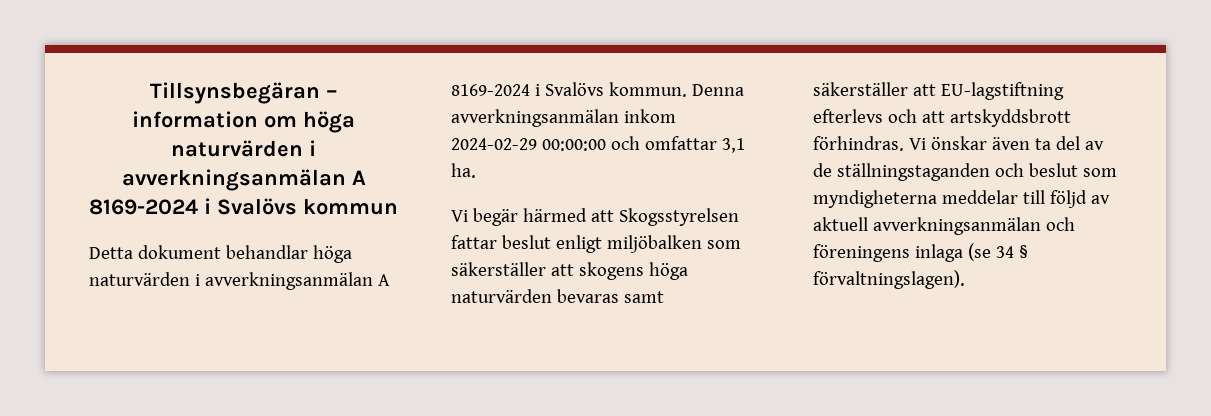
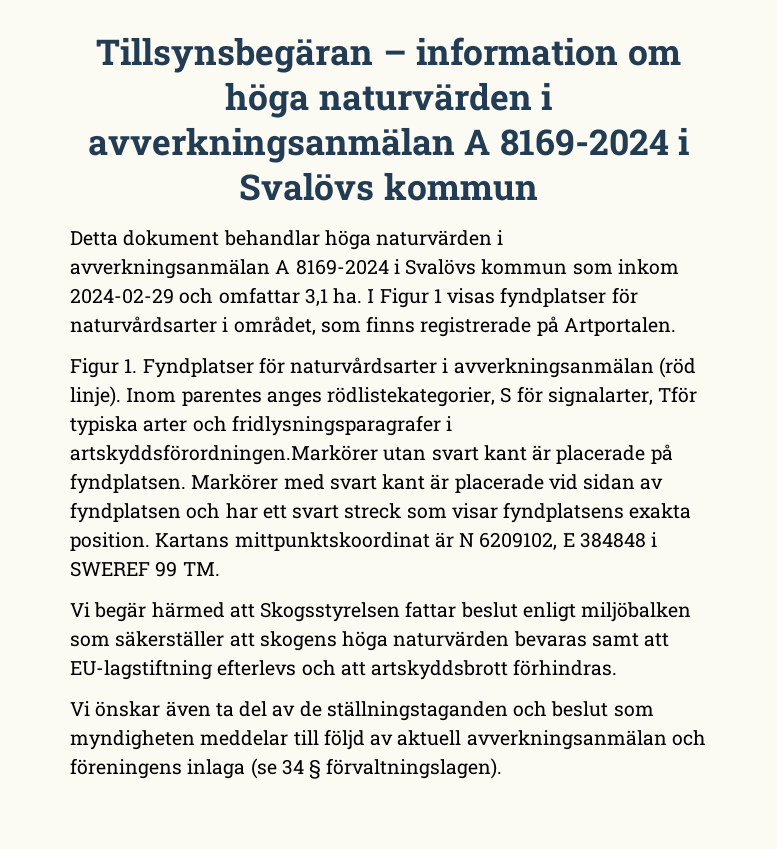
- Detta dokument behandlar höga naturvärden i avverkningsanmälan A 8169-2024 i Svalövs kommun. Denna avverkningsanmälan inkom 2024-02-29 00:00:00 och omfattar 3,1 ha.
+ Detta dokument behandlar höga naturvärden i avverkningsanmälan A 8169-2024 i Svalövs kommun som inkom 2024-02-29 och omfattar 3,1 ha. I Figur 1 visas fyndplatser för naturvårdsarter i området, som finns registrerade på Artportalen.
+ Figur 1. Fyndplatser för naturvårdsarter i avverkningsanmälan (röd linje). Inom parentes anges rödlistekategorier, S för signalarter, Tför typiska arter och fridlysningsparagrafer i artskyddsförordningen.Markörer utan svart kant är placerade på fyndplatsen. Markörer med svart kant är placerade vid sidan av fyndplatsen och har ett svart streck som visar fyndplatsens exakta position. Kartans mittpunktskoordinat är N 6209102, E 384848 i SWEREF 99 TM.
- Vi begär härmed att Skogsstyrelsen fattar beslut enligt miljöbalken som säkerställer att skogens höga naturvärden bevaras samt säkerställer att EU-lagstiftning efterlevs och att artskyddsbrott förhindras. Vi önskar även ta del av de ställningstaganden och beslut som myndigheterna meddelar till följd av aktuell avverkningsanmälan och föreningens inlaga (se 34 § förvaltningslagen).
+ Vi begär härmed att Skogsstyrelsen fattar beslut enligt miljöbalken som säkerställer att skogens höga naturvärden bevaras samt att EU-lagstiftning efterlevs och att artskyddsbrott förhindras.
+ Vi önskar även ta del av de ställningstaganden och beslut som myndigheten meddelar till följd av aktuell avverkningsanmälan och föreningens inlaga (se 34 § förvaltningslagen).

